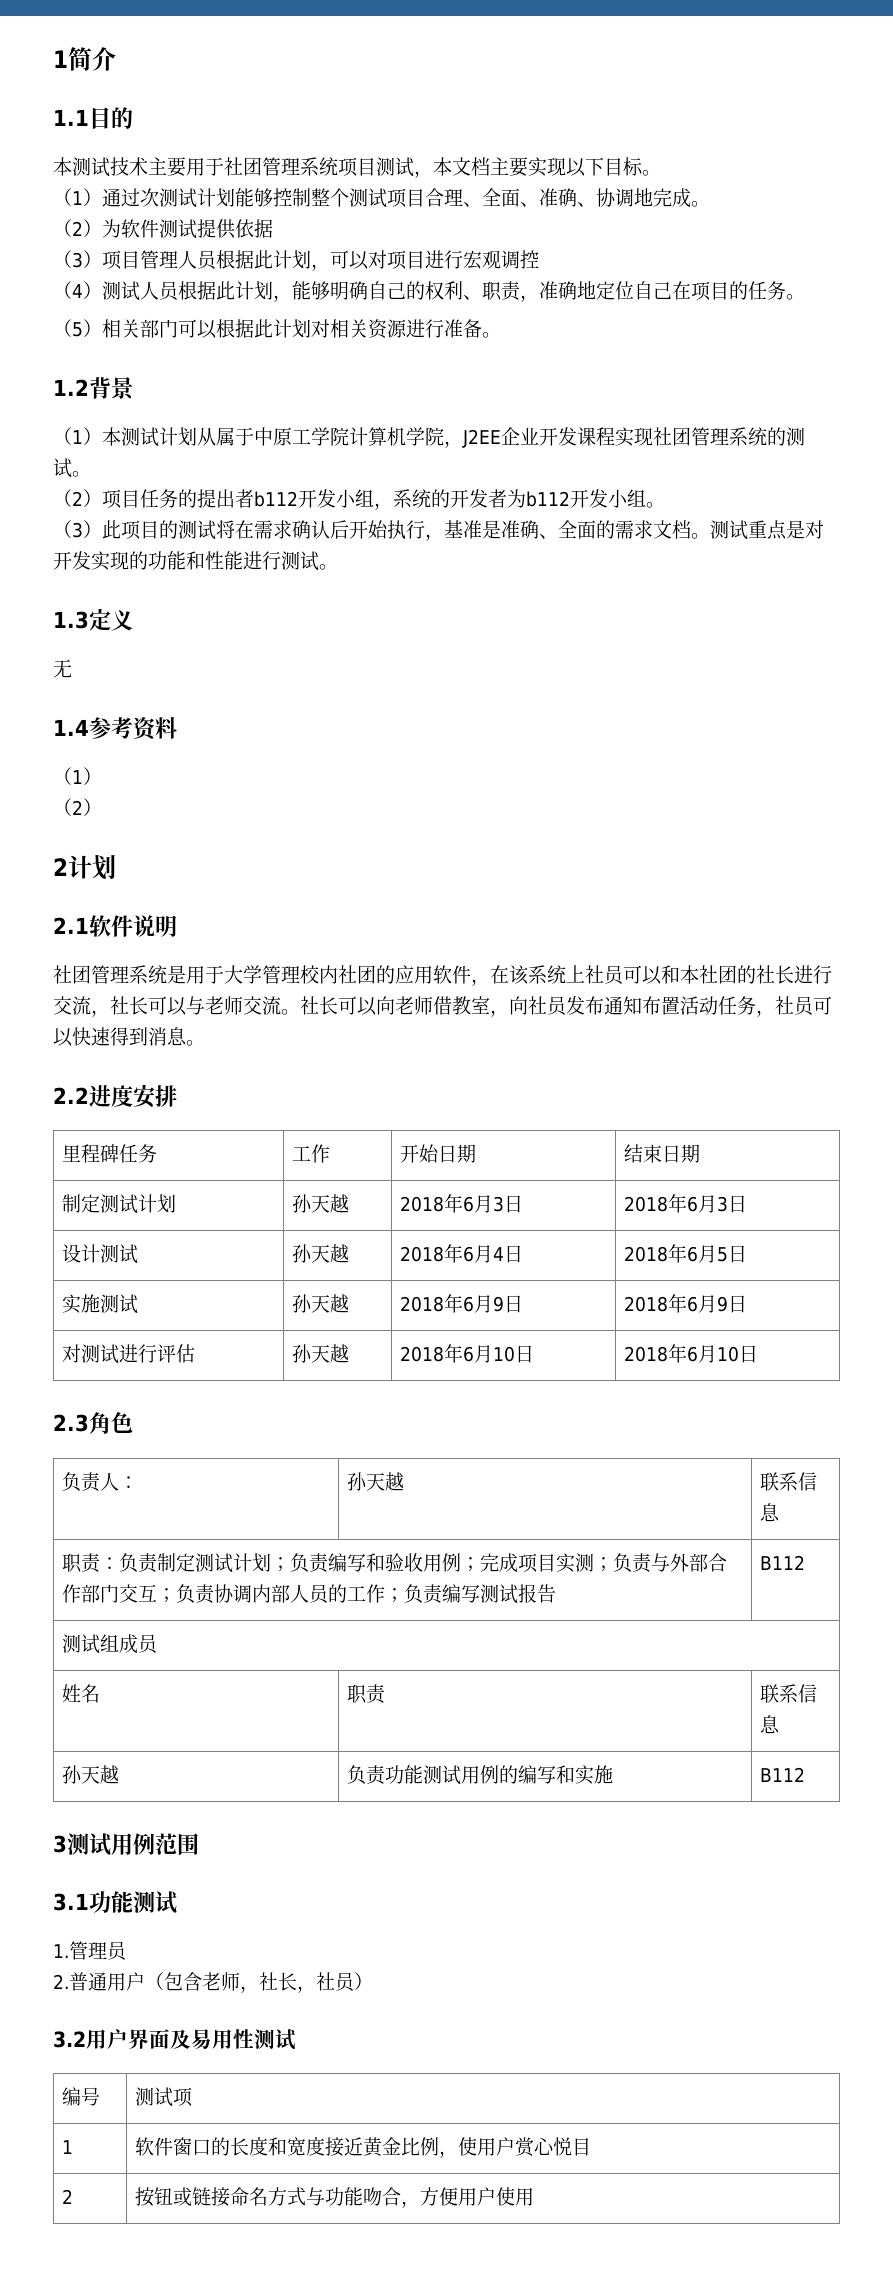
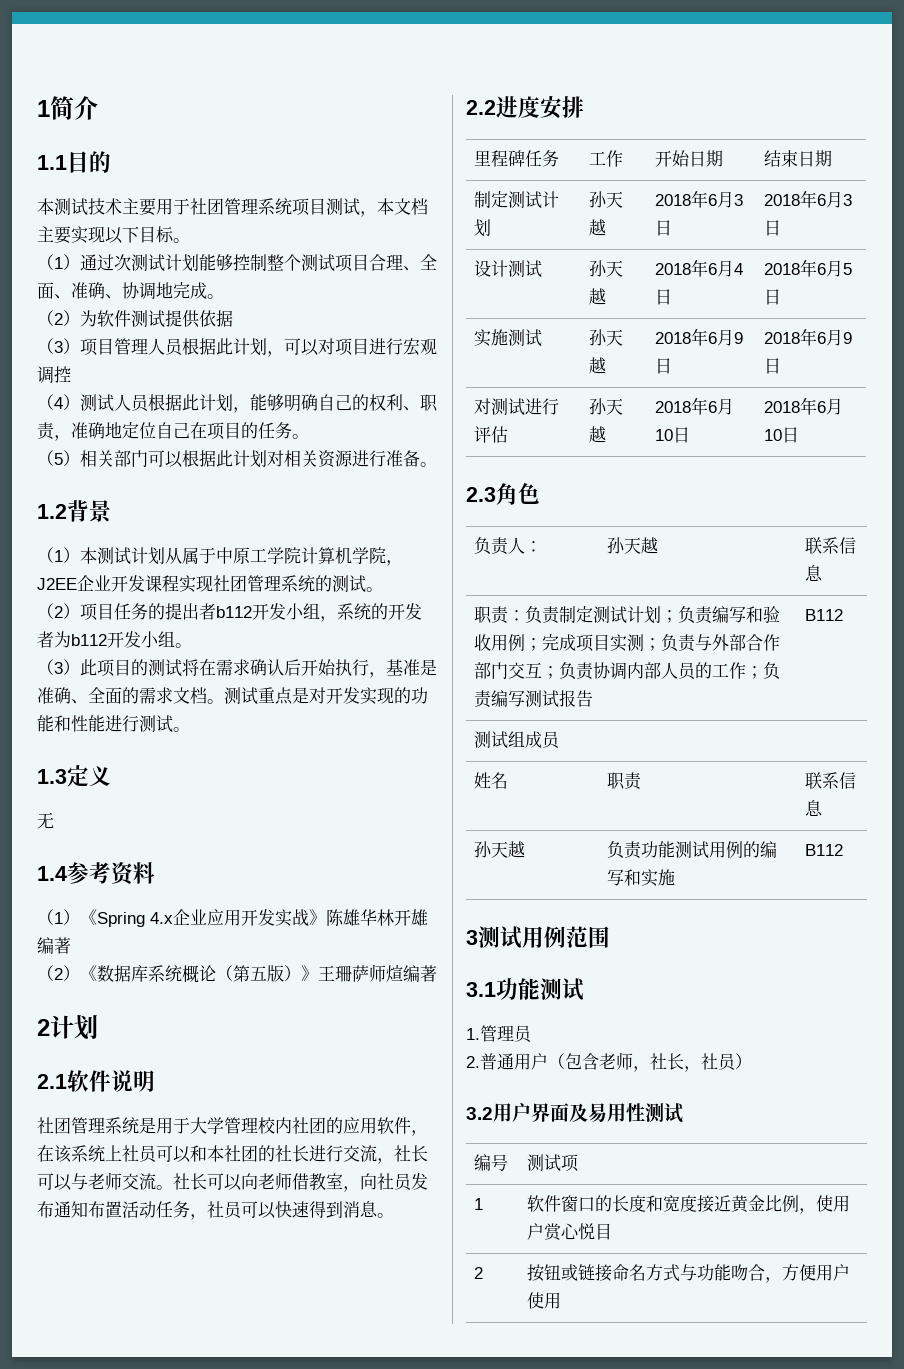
  1.4参考资料
- （1）
- （2）
+ （1）《Spring 4.x企业应用开发实战》陈雄华林开雄编著
+ （2）《数据库系统概论（第五版）》王珊萨师煊编著

